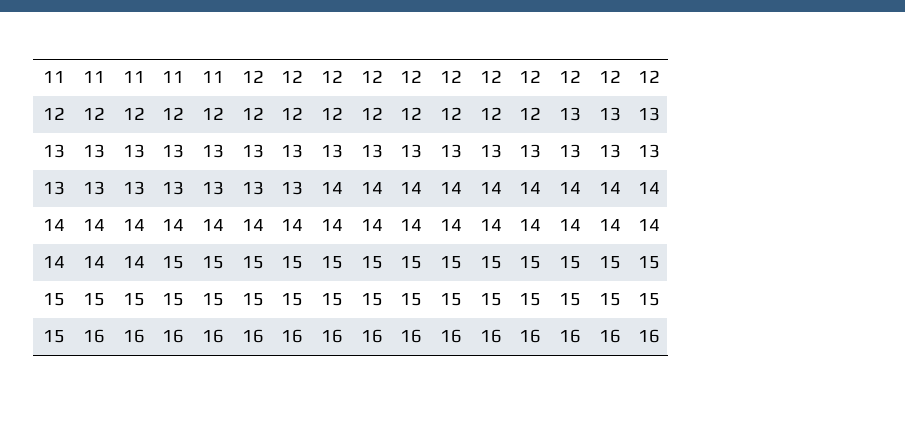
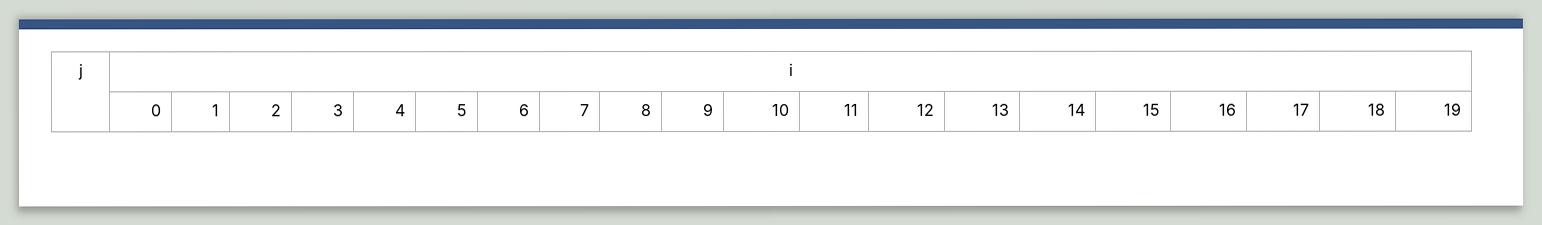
- 11 | 11 | 11 | 11 | 11 | 12 | 12 | 12 | 12 | 12 | 12 | 12 | 12 | 12 | 12 | 12
- 12 | 12 | 12 | 12 | 12 | 12 | 12 | 12 | 12 | 12 | 12 | 12 | 12 | 13 | 13 | 13
- 13 | 13 | 13 | 13 | 13 | 13 | 13 | 13 | 13 | 13 | 13 | 13 | 13 | 13 | 13 | 13
- 13 | 13 | 13 | 13 | 13 | 13 | 13 | 14 | 14 | 14 | 14 | 14 | 14 | 14 | 14 | 14
- 14 | 14 | 14 | 14 | 14 | 14 | 14 | 14 | 14 | 14 | 14 | 14 | 14 | 14 | 14 | 14
- 14 | 14 | 14 | 15 | 15 | 15 | 15 | 15 | 15 | 15 | 15 | 15 | 15 | 15 | 15 | 15
- 15 | 15 | 15 | 15 | 15 | 15 | 15 | 15 | 15 | 15 | 15 | 15 | 15 | 15 | 15 | 15
- 15 | 16 | 16 | 16 | 16 | 16 | 16 | 16 | 16 | 16 | 16 | 16 | 16 | 16 | 16 | 16
+ j | i
+ | 0 | 1 | 2 | 3 | 4 | 5 | 6 | 7 | 8 | 9 | 10 | 11 | 12 | 13 | 14 | 15 | 16 | 17 | 18 | 19

